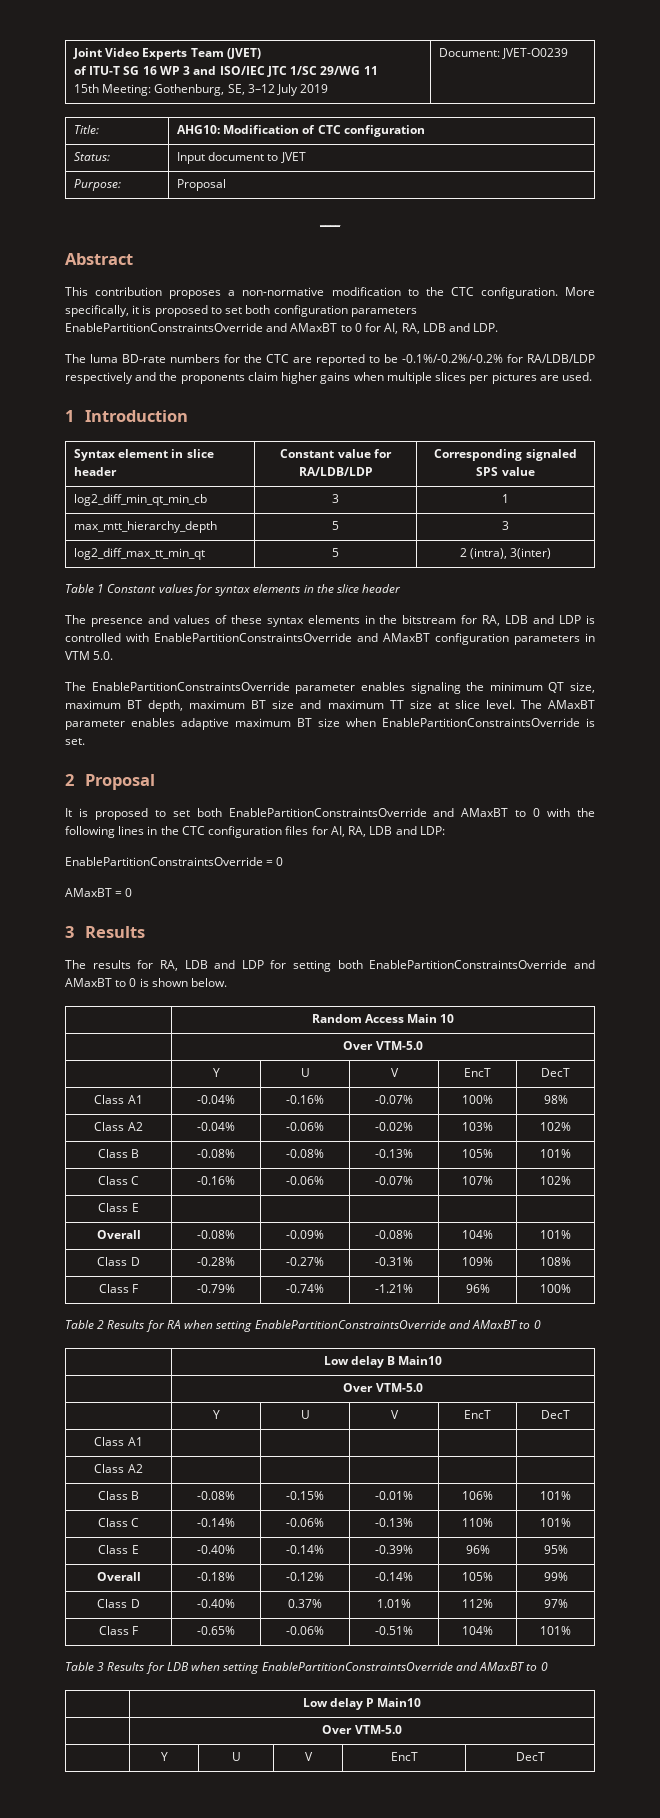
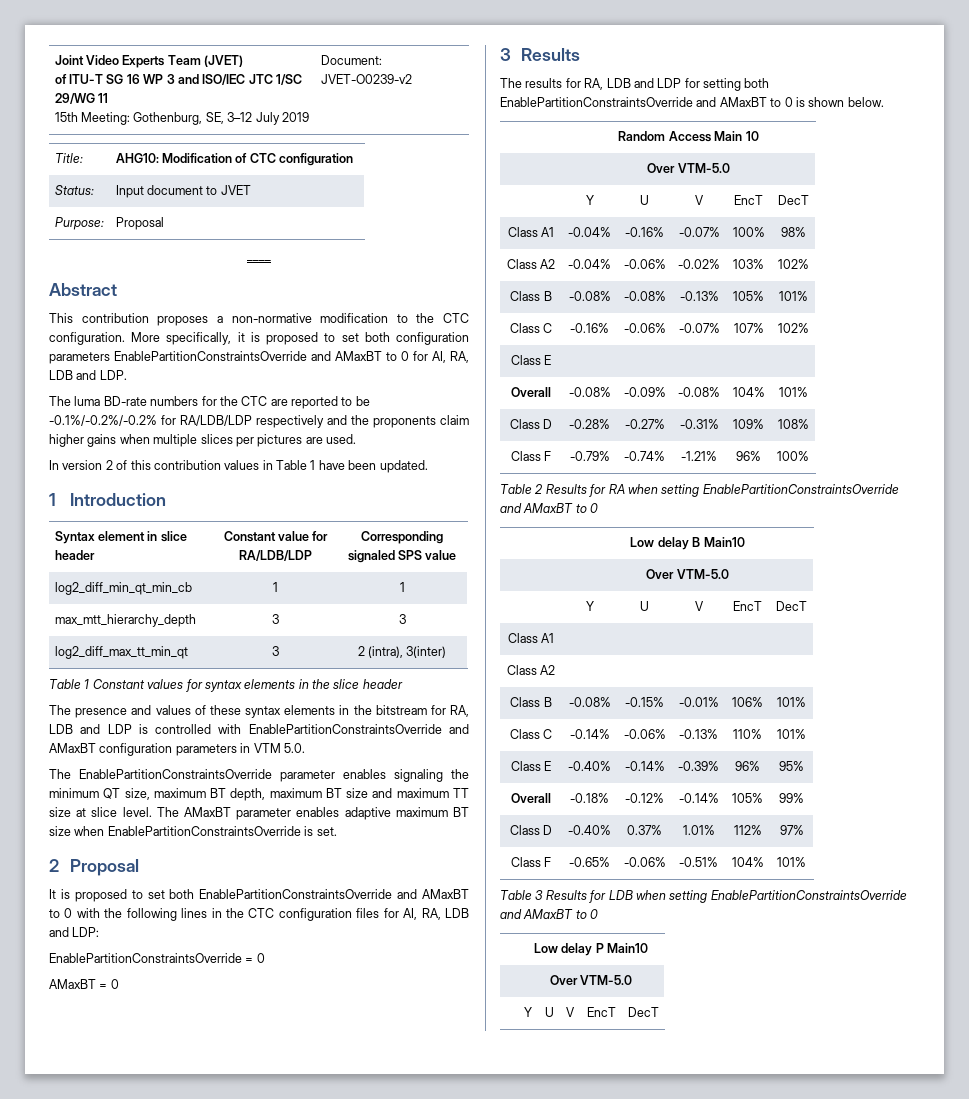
  Joint Video Experts Team (JVET)
  of ITU-T SG 16 WP 3 and ISO/IEC JTC 1/SC 29/WG 11
- 15th Meeting: Gothenburg, SE, 3–12 July 2019 | Document: JVET-O0239
+ 15th Meeting: Gothenburg, SE, 3–12 July 2019 | Document: JVET-O0239-v2
+ In version 2 of this contribution values in Table 1 have been updated.
- log2_diff_min_qt_min_cb | 3 | 1
+ log2_diff_min_qt_min_cb | 1 | 1
- max_mtt_hierarchy_depth | 5 | 3
+ max_mtt_hierarchy_depth | 3 | 3
- log2_diff_max_tt_min_qt | 5 | 2 (intra), 3(inter)
+ log2_diff_max_tt_min_qt | 3 | 2 (intra), 3(inter)

